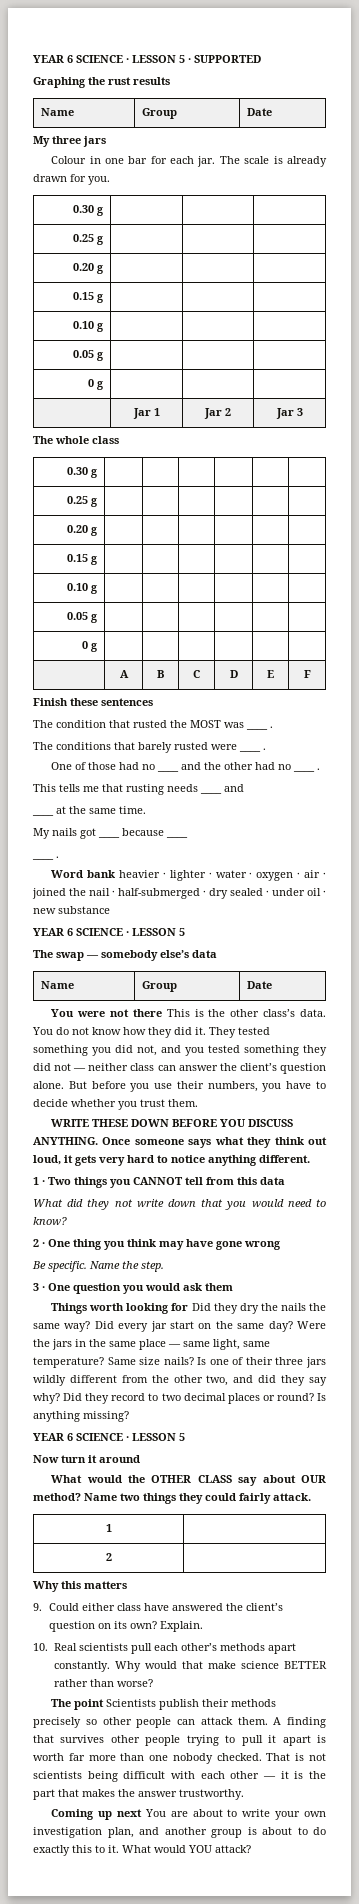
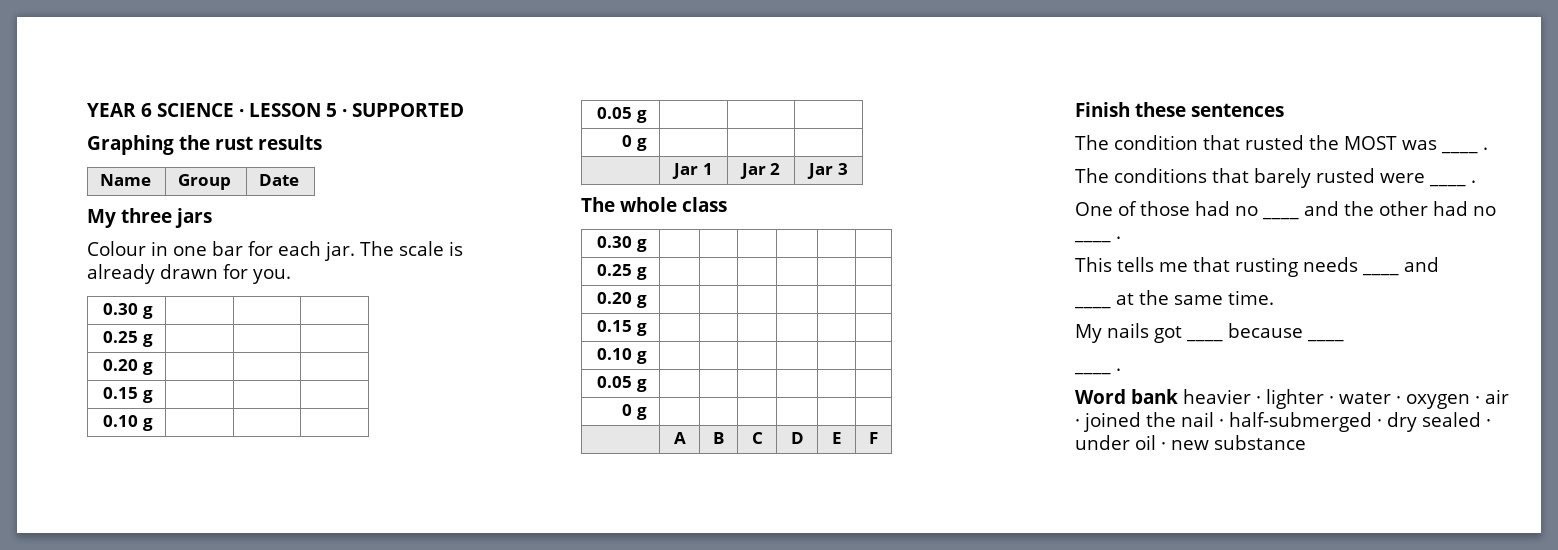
  Word bank heavier · lighter · water · oxygen · air · joined the nail · half-submerged · dry sealed · under oil · new substance
- YEAR 6 SCIENCE · LESSON 5
- The swap — somebody else’s data
- Name | Group | Date
- You were not there This is the other class’s data. You do not know how they did it. They tested something you did not, and you tested something they did not — neither class can answer the client’s question alone. But before you use their numbers, you have to decide whether you trust them.
- WRITE THESE DOWN BEFORE YOU DISCUSS ANYTHING. Once someone says what they think out loud, it gets very hard to notice anything different.
- 1 · Two things you CANNOT tell from this data
- What did they not write down that you would need to know?
- 2 · One thing you think may have gone wrong
- Be specific. Name the step.
- 3 · One question you would ask them
- Things worth looking for Did they dry the nails the same way? Did every jar start on the same day? Were the jars in the same place — same light, same temperature? Same size nails? Is one of their three jars wildly different from the other two, and did they say why? Did they record to two decimal places or round? Is anything missing?
- YEAR 6 SCIENCE · LESSON 5
- Now turn it around
- What would the OTHER CLASS say about OUR method? Name two things they could fairly attack.
- 1 |
- 2 |
- Why this matters
- 9. Could either class have answered the client’s question on its own? Explain.
- 10. Real scientists pull each other’s methods apart constantly. Why would that make science BETTER rather than worse?
- The point Scientists publish their methods precisely so other people can attack them. A finding that survives other people trying to pull it apart is worth far more than one nobody checked. That is not scientists being difficult with each other — it is the part that makes the answer trustworthy.
- Coming up next You are about to write your own investigation plan, and another group is about to do exactly this to it. What would YOU attack?

